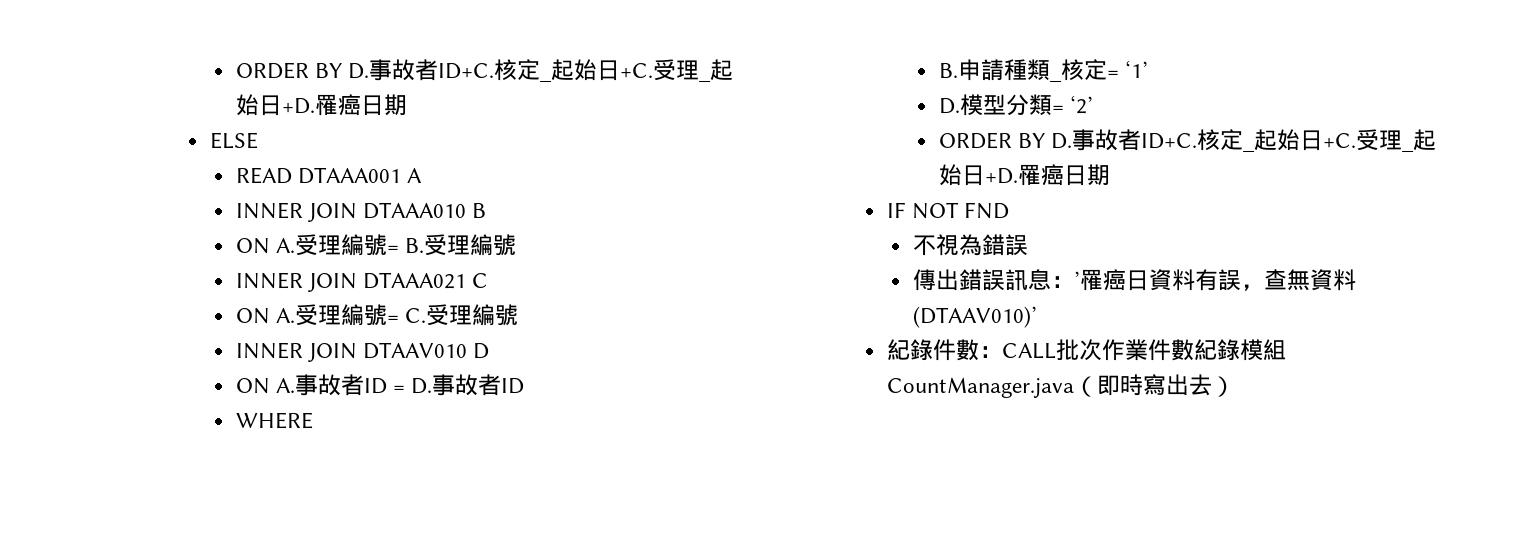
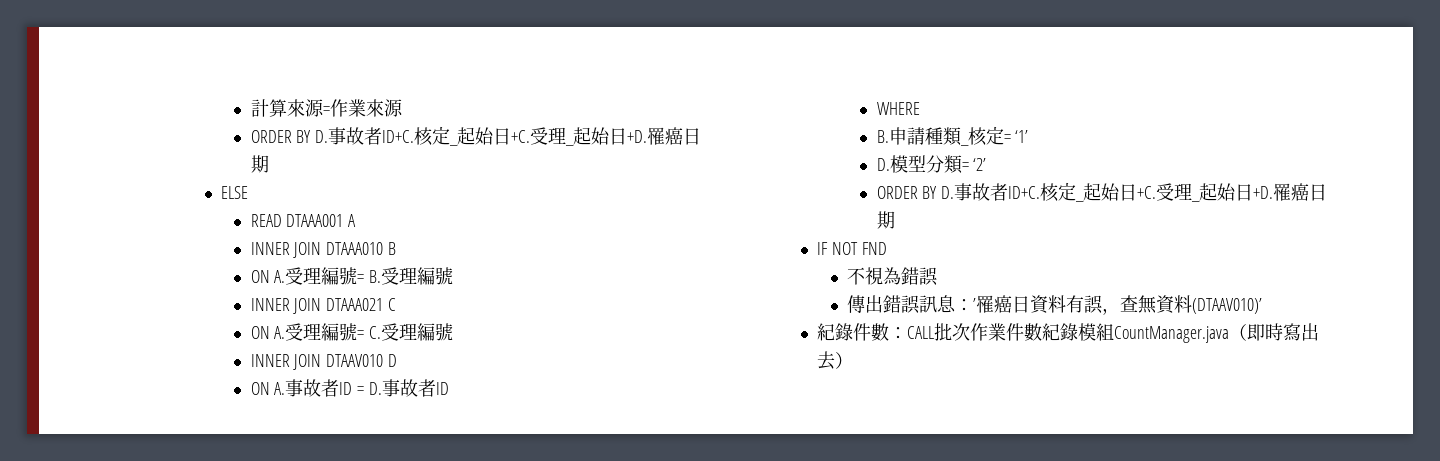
+ 計算來源=作業來源

